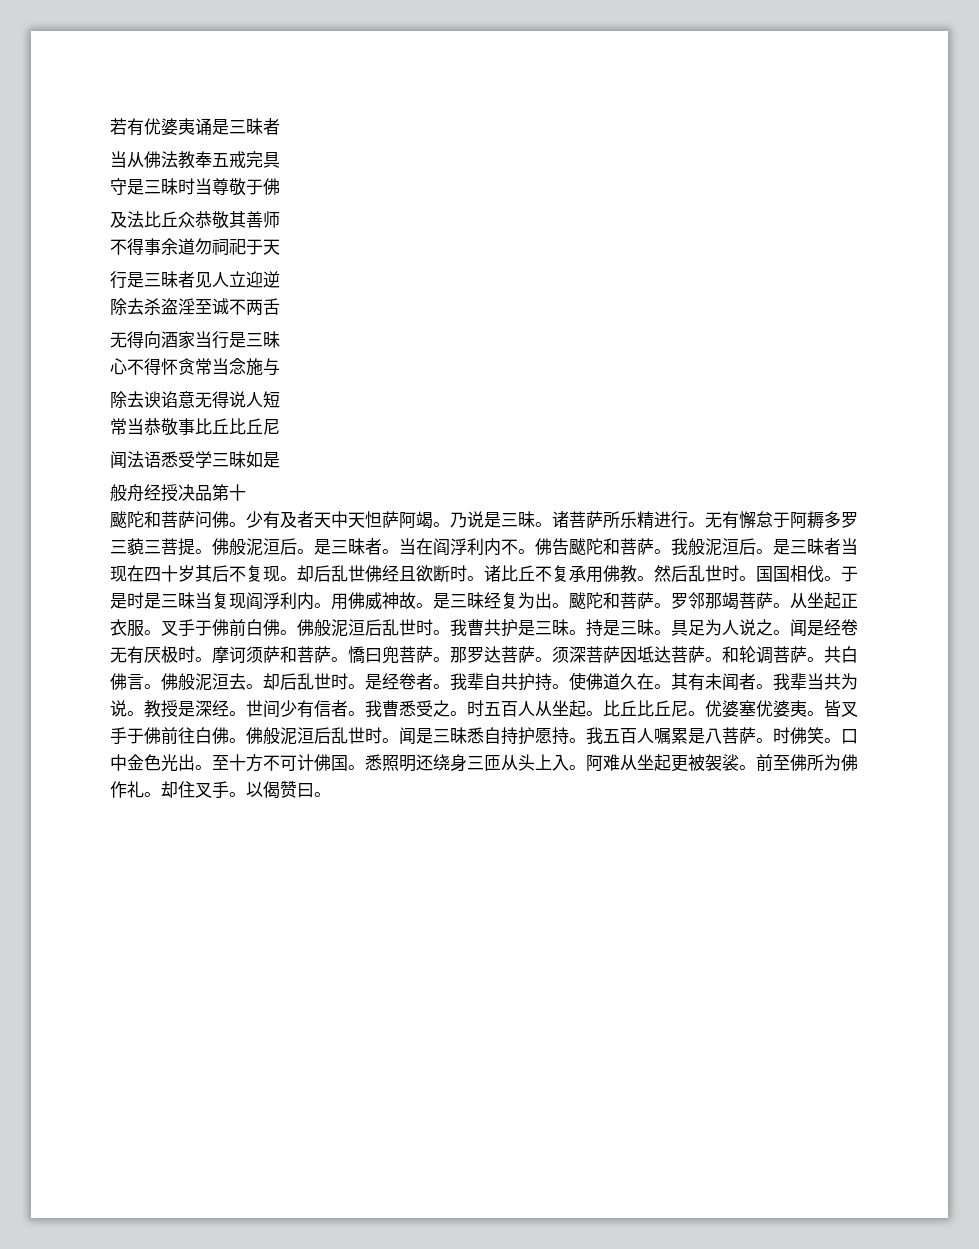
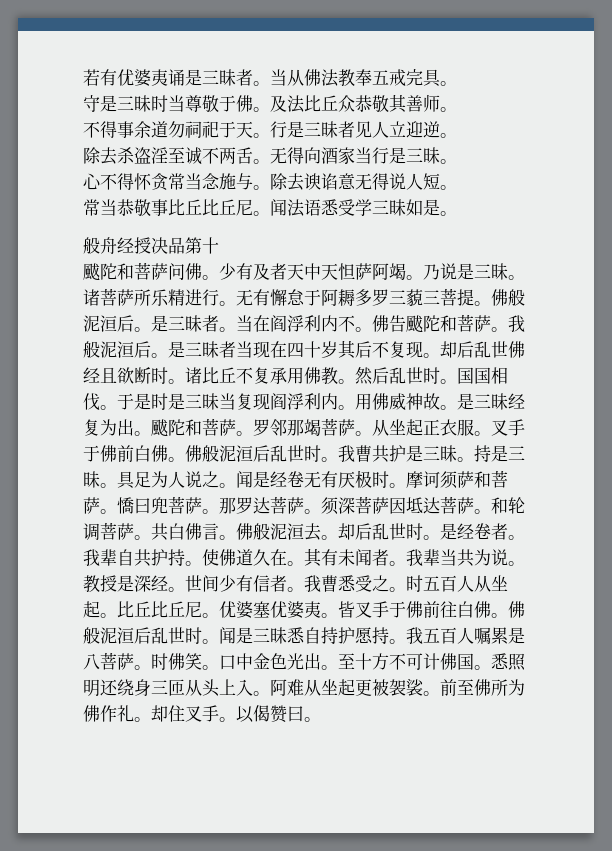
- 若有优婆夷诵是三昧者
- 当从佛法教奉五戒完具
+ 若有优婆夷诵是三昧者。当从佛法教奉五戒完具。
- 守是三昧时当尊敬于佛
- 及法比丘众恭敬其善师
+ 守是三昧时当尊敬于佛。及法比丘众恭敬其善师。
- 不得事余道勿祠祀于天
- 行是三昧者见人立迎逆
+ 不得事余道勿祠祀于天。行是三昧者见人立迎逆。
- 除去杀盗淫至诚不两舌
- 无得向酒家当行是三昧
+ 除去杀盗淫至诚不两舌。无得向酒家当行是三昧。
- 心不得怀贪常当念施与
- 除去谀谄意无得说人短
+ 心不得怀贪常当念施与。除去谀谄意无得说人短。
- 常当恭敬事比丘比丘尼
- 闻法语悉受学三昧如是
+ 常当恭敬事比丘比丘尼。闻法语悉受学三昧如是。

